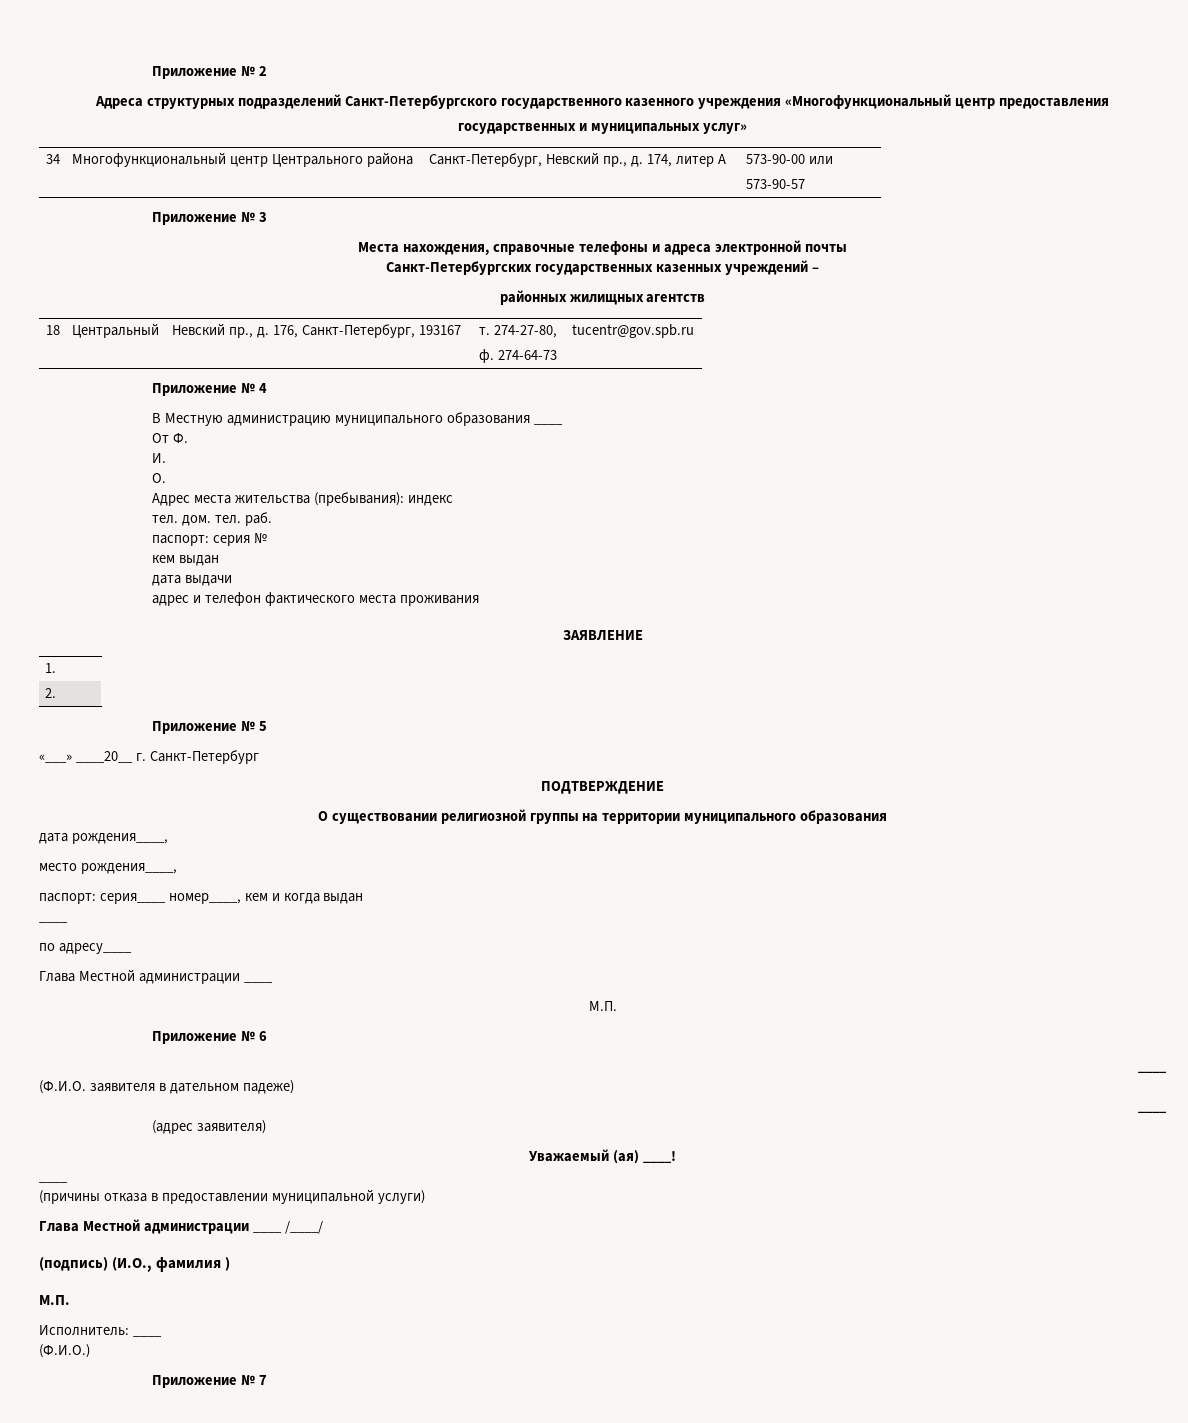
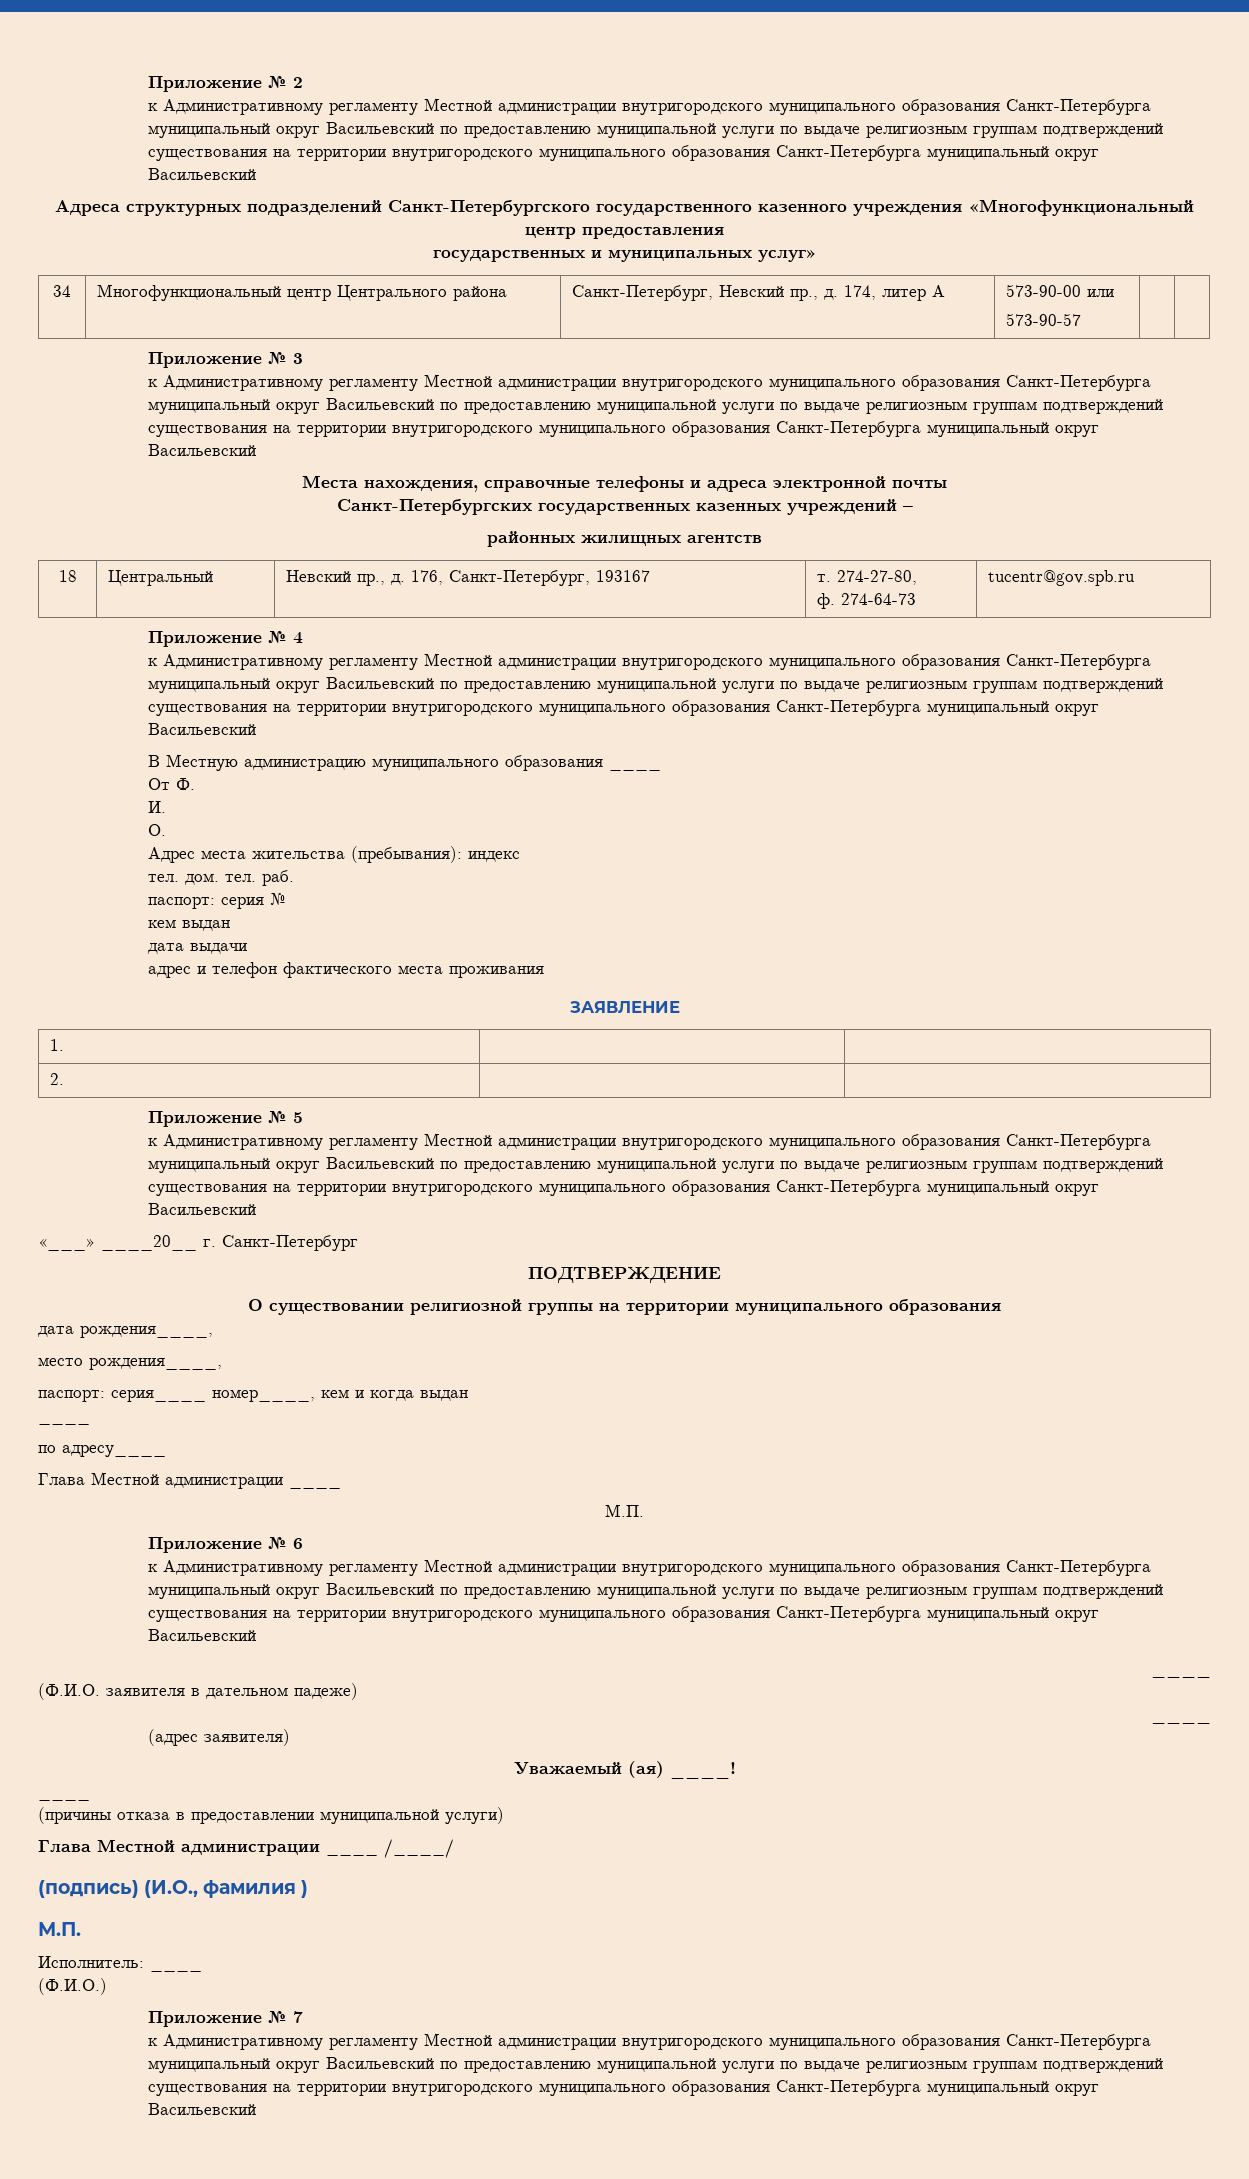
  Приложение № 2
+ к Административному регламенту Местной администрации внутригородского муниципального образования Санкт-Петербурга муниципальный округ Васильевский по предоставлению муниципальной услуги по выдаче религиозным группам подтверждений существования на территории внутригородского муниципального образования Санкт-Петербурга муниципальный округ Васильевский
  Приложение № 3
+ к Административному регламенту Местной администрации внутригородского муниципального образования Санкт-Петербурга муниципальный округ Васильевский по предоставлению муниципальной услуги по выдаче религиозным группам подтверждений существования на территории внутригородского муниципального образования Санкт-Петербурга муниципальный округ Васильевский
  Приложение № 4
+ к Административному регламенту Местной администрации внутригородского муниципального образования Санкт-Петербурга муниципальный округ Васильевский по предоставлению муниципальной услуги по выдаче религиозным группам подтверждений существования на территории внутригородского муниципального образования Санкт-Петербурга муниципальный округ Васильевский
  Приложение № 5
+ к Административному регламенту Местной администрации внутригородского муниципального образования Санкт-Петербурга муниципальный округ Васильевский по предоставлению муниципальной услуги по выдаче религиозным группам подтверждений существования на территории внутригородского муниципального образования Санкт-Петербурга муниципальный округ Васильевский
  Приложение № 6
+ к Административному регламенту Местной администрации внутригородского муниципального образования Санкт-Петербурга муниципальный округ Васильевский по предоставлению муниципальной услуги по выдаче религиозным группам подтверждений существования на территории внутригородского муниципального образования Санкт-Петербурга муниципальный округ Васильевский
  Приложение № 7
+ к Административному регламенту Местной администрации внутригородского муниципального образования Санкт-Петербурга муниципальный округ Васильевский по предоставлению муниципальной услуги по выдаче религиозным группам подтверждений существования на территории внутригородского муниципального образования Санкт-Петербурга муниципальный округ Васильевский

